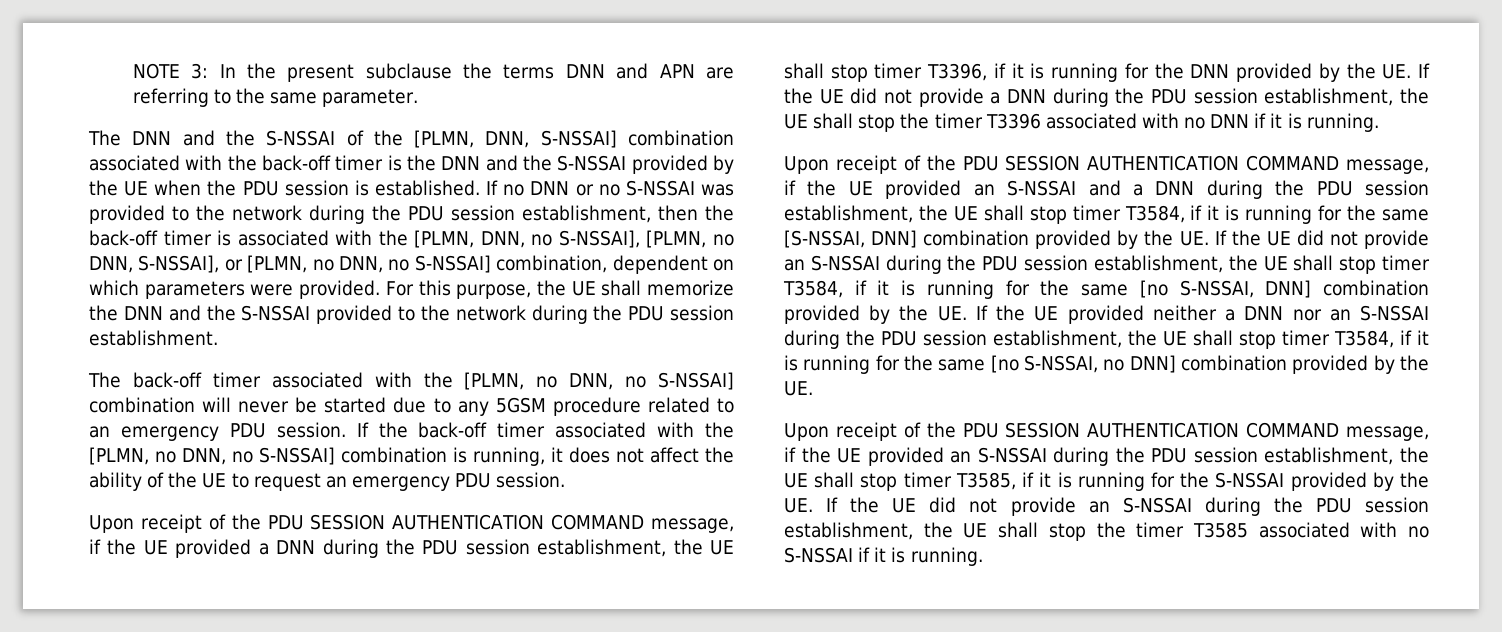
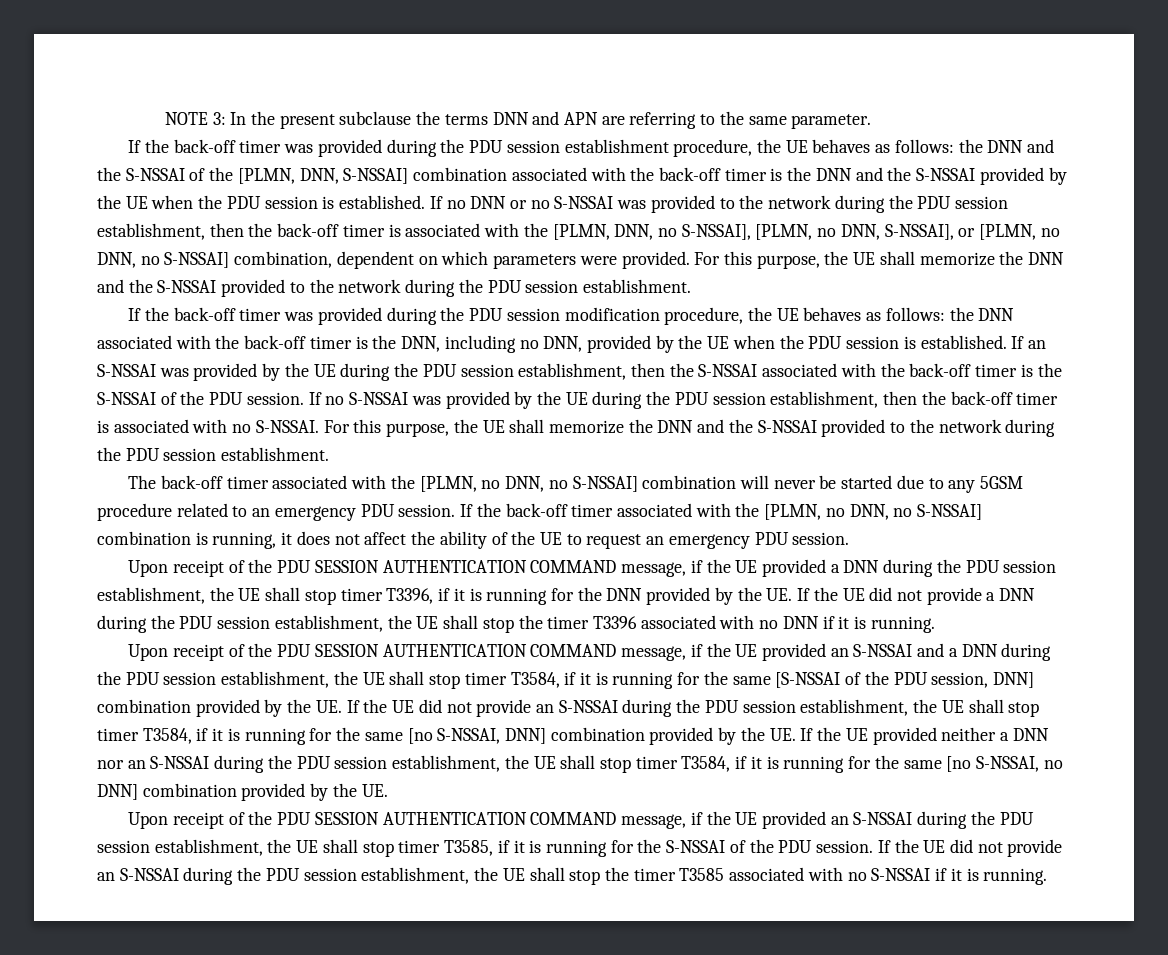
- The DNN and the S-NSSAI of the [PLMN, DNN, S-NSSAI] combination associated with the back-off timer is the DNN and the S-NSSAI provided by the UE when the PDU session is established.
+ If the back-off timer was provided during the PDU session establishment procedure, the UE behaves as follows: the DNN and the S-NSSAI of the [PLMN, DNN, S-NSSAI] combination associated with the back-off timer is the DNN and the S-NSSAI provided by the UE when the PDU session is established.
+ If the back-off timer was provided during the PDU session modification procedure, the UE behaves as follows: the DNN associated with the back-off timer is the DNN, including no DNN, provided by the UE when the PDU session is established. If an S-NSSAI was provided by the UE during the PDU session establishment, then the S-NSSAI associated with the back-off timer is the S-NSSAI of the PDU session. If no S-NSSAI was provided by the UE during the PDU session establishment, then the back-off timer is associated with no S-NSSAI. For this purpose, the UE shall memorize the DNN and the S-NSSAI provided to the network during the PDU session establishment.
- Upon receipt of the PDU SESSION AUTHENTICATION COMMAND message, if the UE provided an S-NSSAI and a DNN during the PDU session establishment, the UE shall stop timer T3584, if it is running for the same [S-NSSAI, DNN] combination provided by the UE. If the UE did not provide an S-NSSAI during the PDU session establishment, the UE shall stop timer T3584, if it is running for the same [no S-NSSAI, DNN] combination provided by the UE. If the UE provided neither a DNN nor an S-NSSAI during the PDU session establishment, the UE shall stop timer T3584, if it is running for the same [no S-NSSAI, no DNN] combination provided by the UE.
+ Upon receipt of the PDU SESSION AUTHENTICATION COMMAND message, if the UE provided an S-NSSAI and a DNN during the PDU session establishment, the UE shall stop timer T3584, if it is running for the same [S-NSSAI of the PDU session, DNN] combination provided by the UE. If the UE did not provide an S-NSSAI during the PDU session establishment, the UE shall stop timer T3584, if it is running for the same [no S-NSSAI, DNN] combination provided by the UE. If the UE provided neither a DNN nor an S-NSSAI during the PDU session establishment, the UE shall stop timer T3584, if it is running for the same [no S-NSSAI, no DNN] combination provided by the UE.
- Upon receipt of the PDU SESSION AUTHENTICATION COMMAND message, if the UE provided an S-NSSAI during the PDU session establishment, the UE shall stop timer T3585, if it is running for the S-NSSAI provided by the UE. If the UE did not provide an S-NSSAI during the PDU session establishment, the UE shall stop the timer T3585 associated with no S-NSSAI if it is running.
+ Upon receipt of the PDU SESSION AUTHENTICATION COMMAND message, if the UE provided an S-NSSAI during the PDU session establishment, the UE shall stop timer T3585, if it is running for the S-NSSAI of the PDU session. If the UE did not provide an S-NSSAI during the PDU session establishment, the UE shall stop the timer T3585 associated with no S-NSSAI if it is running.

